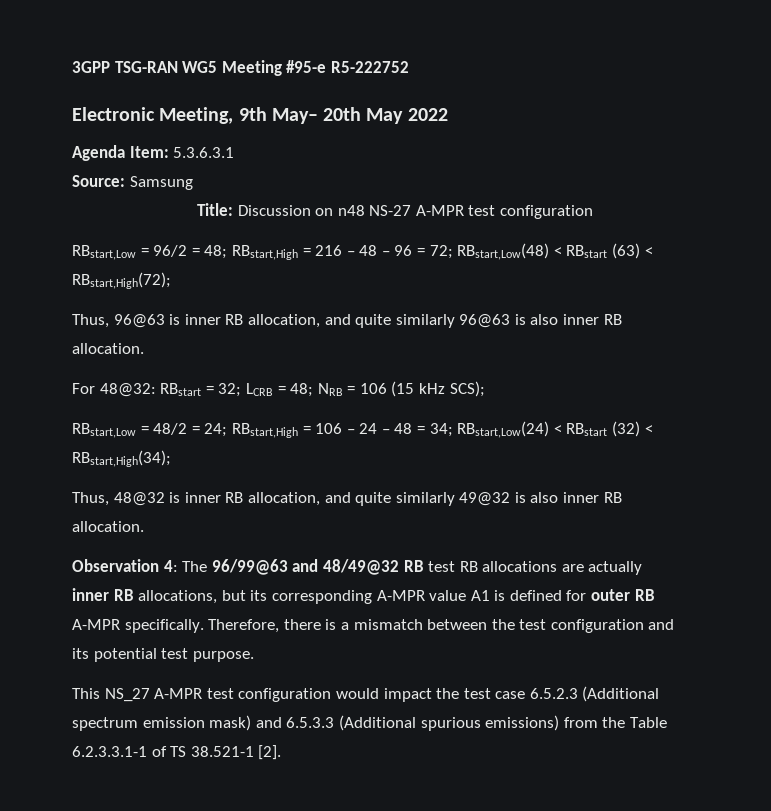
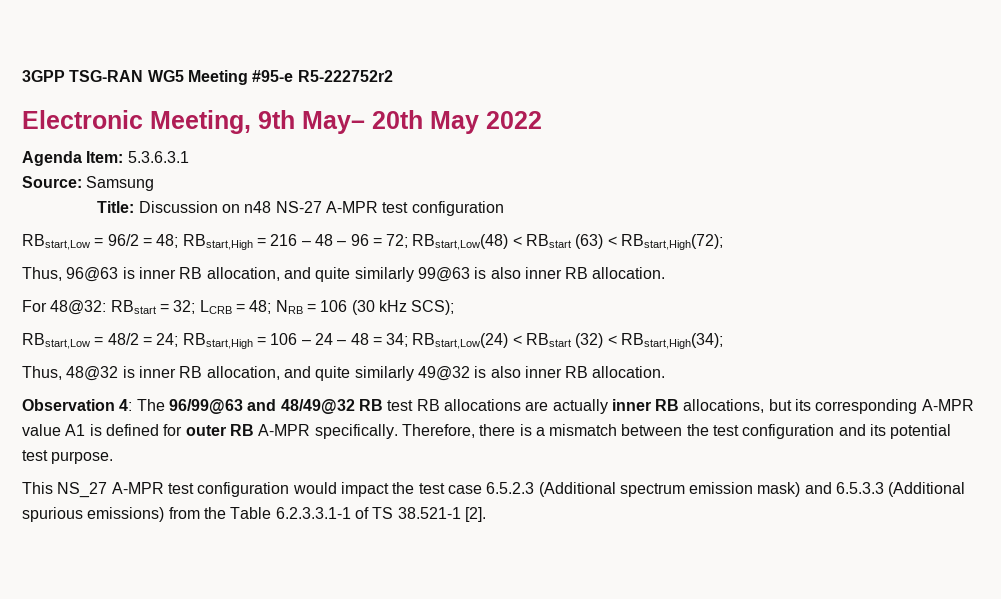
- 3GPP TSG-RAN WG5 Meeting #95-e R5-222752
+ 3GPP TSG-RAN WG5 Meeting #95-e R5-222752r2
- Thus, 96@63 is inner RB allocation, and quite similarly 96@63 is also inner RB allocation.
+ Thus, 96@63 is inner RB allocation, and quite similarly 99@63 is also inner RB allocation.
- For 48@32: RBstart = 32; LCRB = 48; NRB = 106 (15 kHz SCS);
+ For 48@32: RBstart = 32; LCRB = 48; NRB = 106 (30 kHz SCS);

